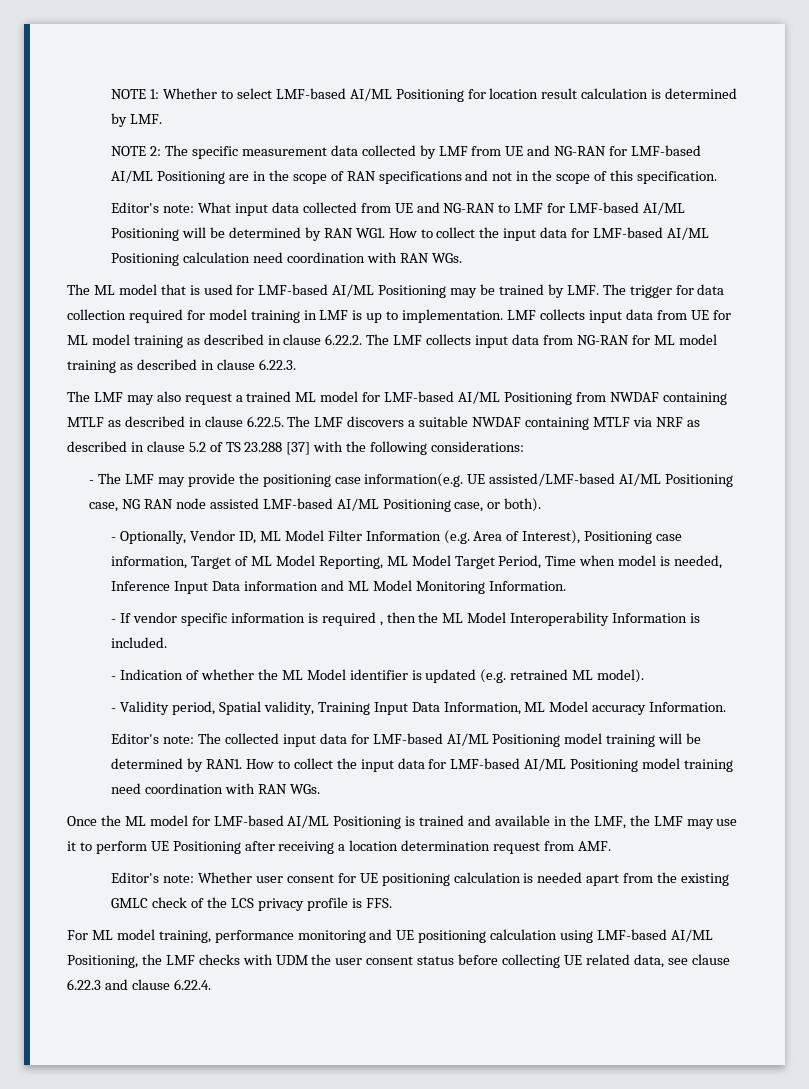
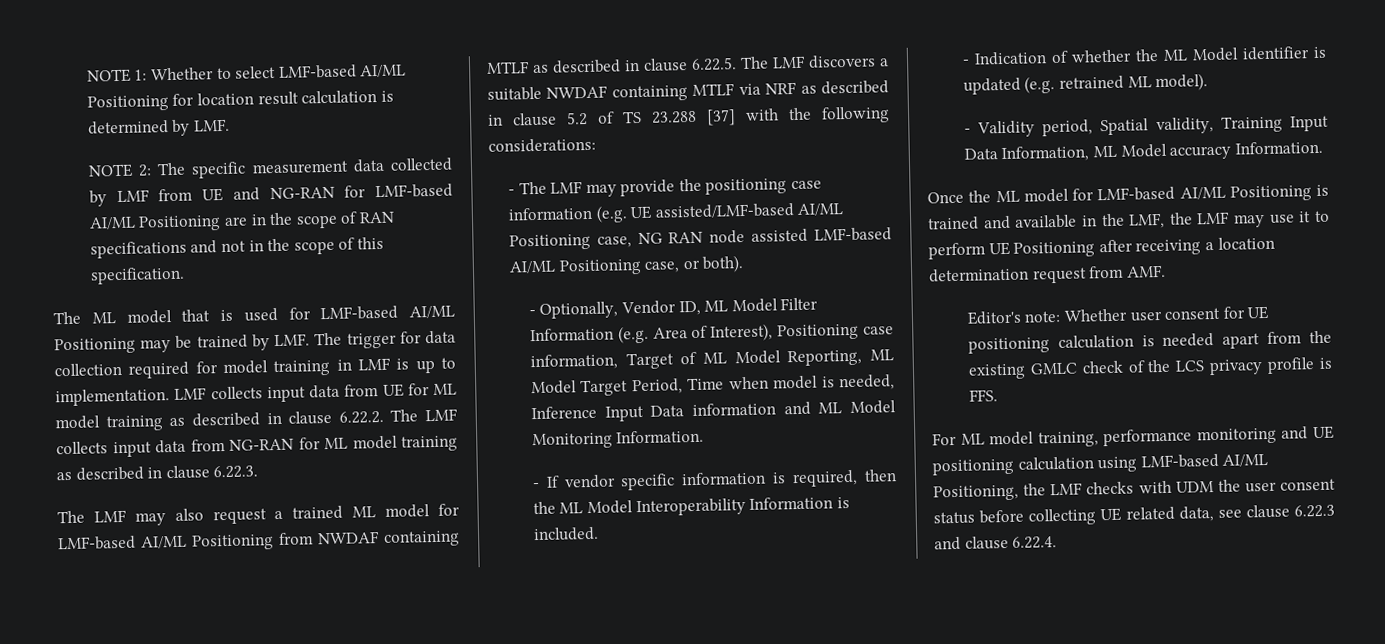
- Editor's note: What input data collected from UE and NG-RAN to LMF for LMF-based AI/ML Positioning will be determined by RAN WG1. How to collect the input data for LMF-based AI/ML Positioning calculation need coordination with RAN WGs.
- - The LMF may provide the positioning case information(e.g. UE assisted/LMF-based AI/ML Positioning case, NG RAN node assisted LMF-based AI/ML Positioning case, or both).
+ - The LMF may provide the positioning case information (e.g. UE assisted/LMF-based AI/ML Positioning case, NG RAN node assisted LMF-based AI/ML Positioning case, or both).
- - If vendor specific information is required , then the ML Model Interoperability Information is included.
+ - If vendor specific information is required, then the ML Model Interoperability Information is included.
- Editor's note: The collected input data for LMF-based AI/ML Positioning model training will be determined by RAN1. How to collect the input data for LMF-based AI/ML Positioning model training need coordination with RAN WGs.

